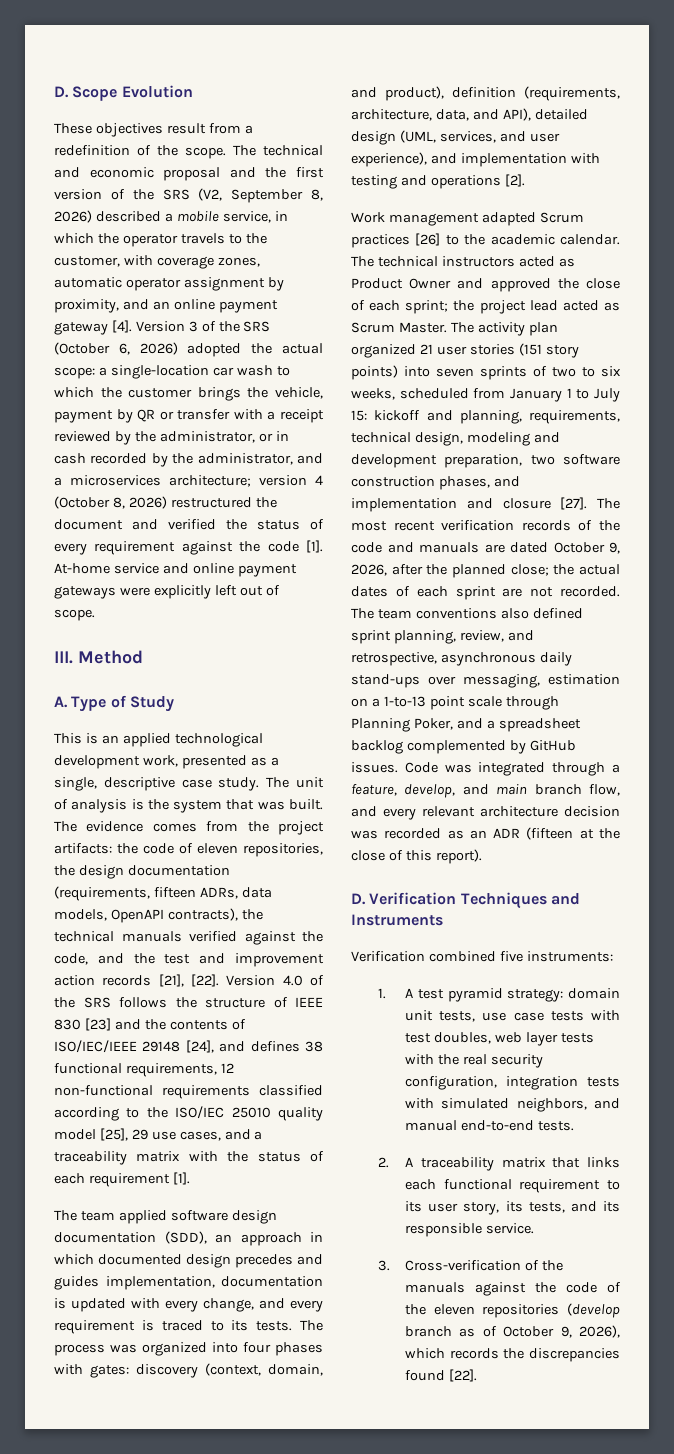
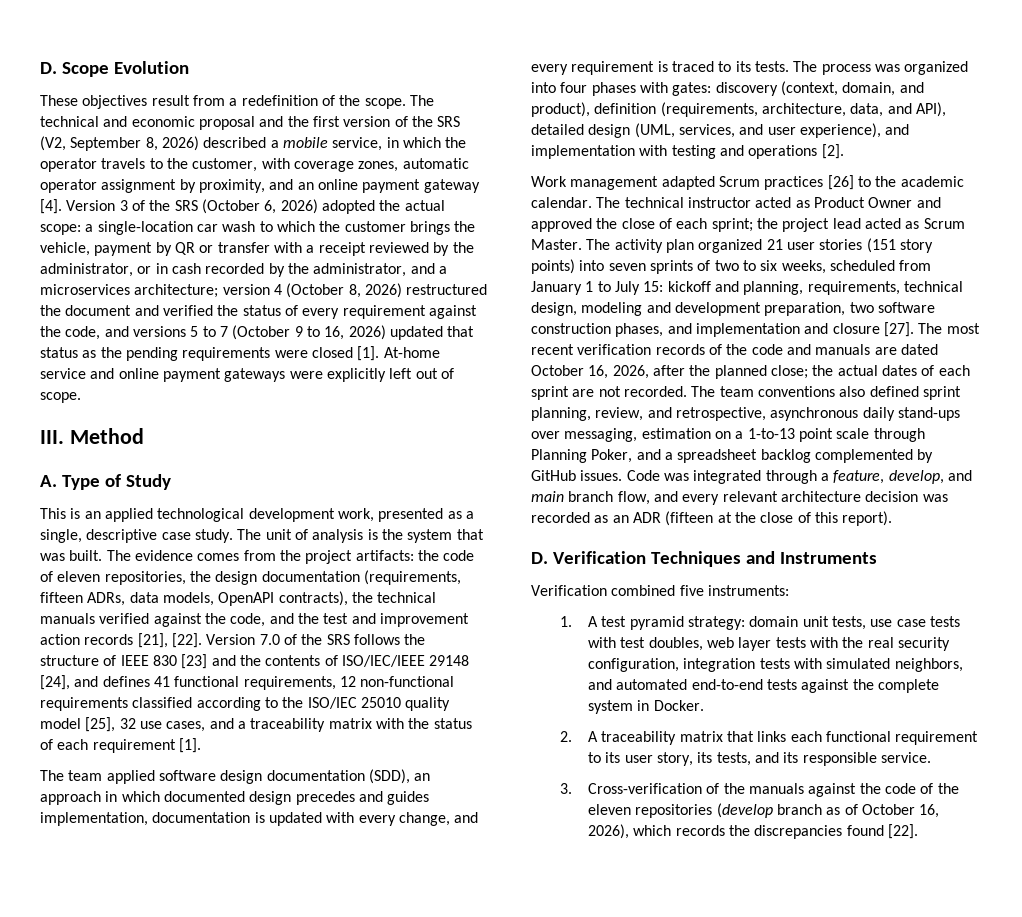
- version 4 (October 8, 2026) restructured the document and verified the status of every requirement against the code [1].
+ version 4 (October 8, 2026) restructured the document and verified the status of every requirement against the code, and versions 5 to 7 (October 9 to 16, 2026) updated that status as the pending requirements were closed [1].
- Version 4.0 of the SRS follows the structure of IEEE 830 [23] and the contents of ISO/IEC/IEEE 29148 [24], and defines 38 functional requirements, 12 non-functional requirements classified according to the ISO/IEC 25010 quality model [25], 29 use cases, and a traceability matrix with the status of each requirement [1].
+ Version 7.0 of the SRS follows the structure of IEEE 830 [23] and the contents of ISO/IEC/IEEE 29148 [24], and defines 41 functional requirements, 12 non-functional requirements classified according to the ISO/IEC 25010 quality model [25], 32 use cases, and a traceability matrix with the status of each requirement [1].
- The technical instructors acted as Product Owner and approved the close of each sprint; the project lead acted as Scrum Master.
+ The technical instructor acted as Product Owner and approved the close of each sprint; the project lead acted as Scrum Master.
- The most recent verification records of the code and manuals are dated October 9, 2026, after the planned close; the actual dates of each sprint are not recorded.
+ The most recent verification records of the code and manuals are dated October 16, 2026, after the planned close; the actual dates of each sprint are not recorded.
- 1. A test pyramid strategy: domain unit tests, use case tests with test doubles, web layer tests with the real security configuration, integration tests with simulated neighbors, and manual end-to-end tests.
+ 1. A test pyramid strategy: domain unit tests, use case tests with test doubles, web layer tests with the real security configuration, integration tests with simulated neighbors, and automated end-to-end tests against the complete system in Docker.
- 3. Cross-verification of the manuals against the code of the eleven repositories (develop branch as of October 9, 2026), which records the discrepancies found [22].
+ 3. Cross-verification of the manuals against the code of the eleven repositories (develop branch as of October 16, 2026), which records the discrepancies found [22].

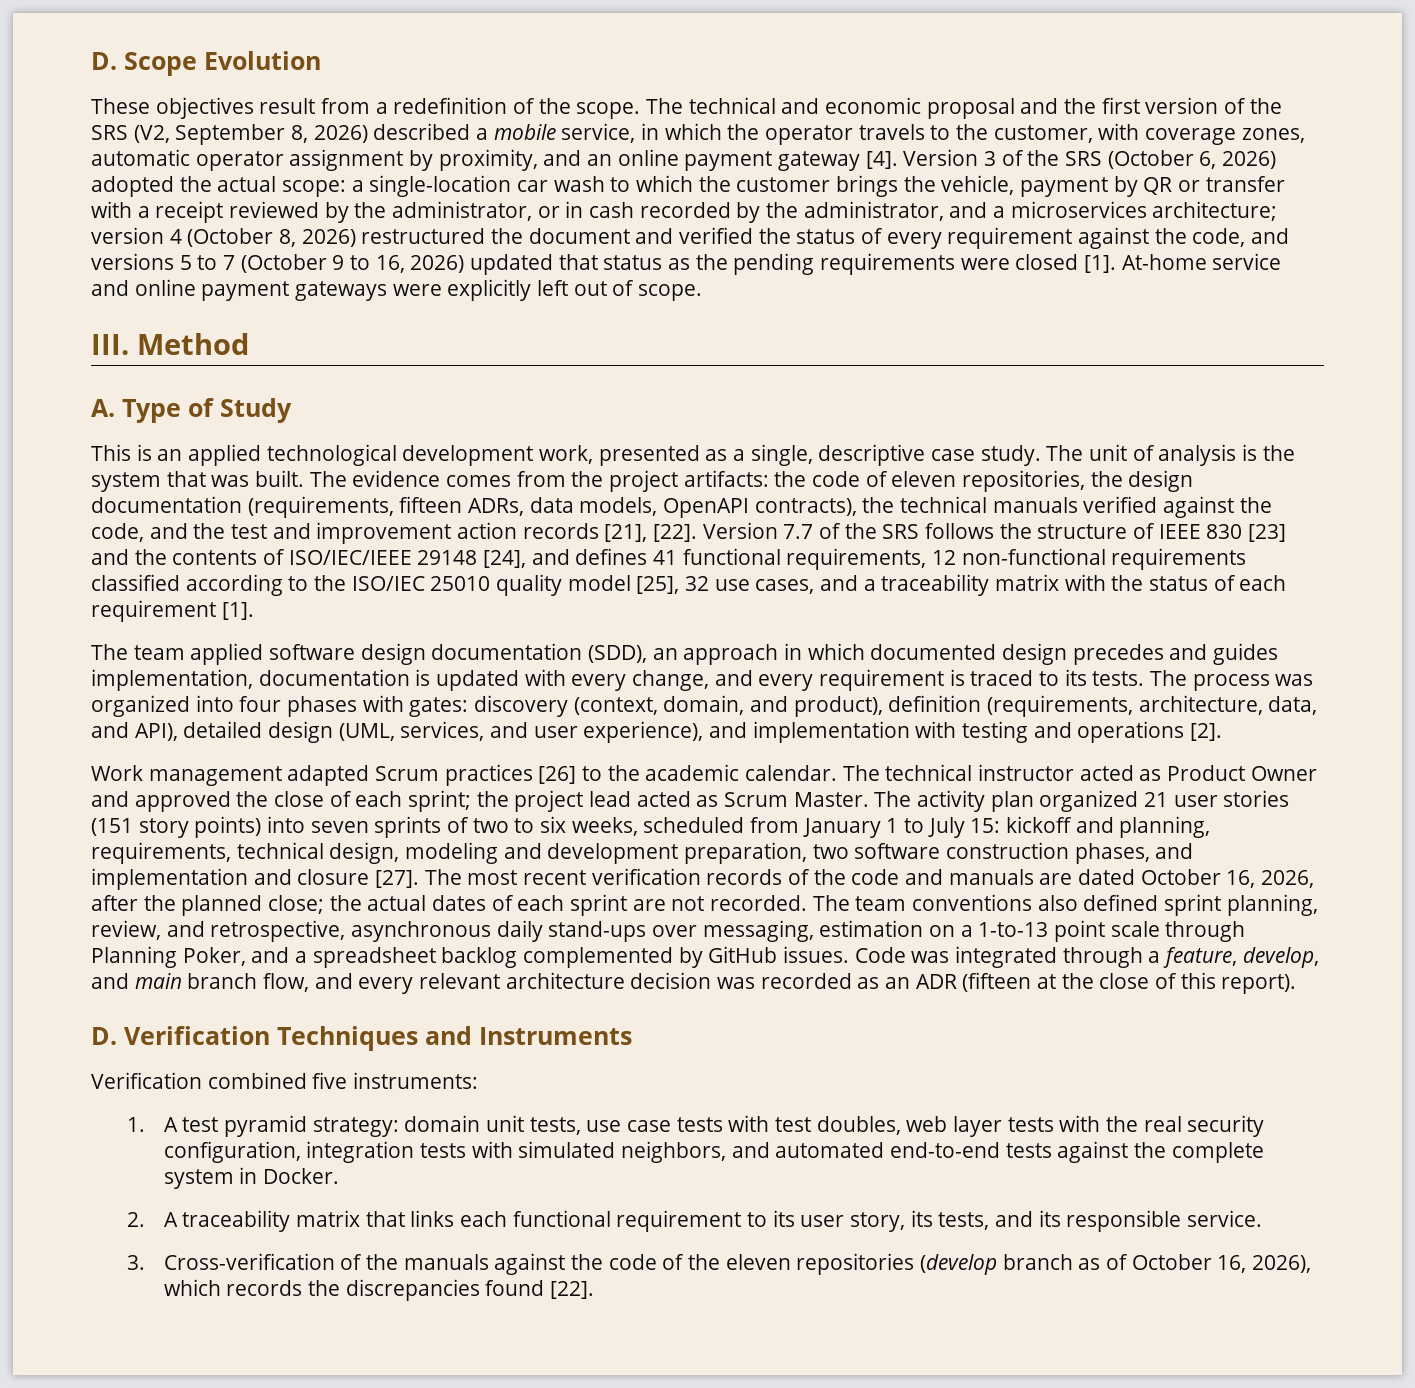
- Version 7.0 of the SRS follows the structure of IEEE 830 [23] and the contents of ISO/IEC/IEEE 29148 [24], and defines 41 functional requirements, 12 non-functional requirements classified according to the ISO/IEC 25010 quality model [25], 32 use cases, and a traceability matrix with the status of each requirement [1].
+ Version 7.7 of the SRS follows the structure of IEEE 830 [23] and the contents of ISO/IEC/IEEE 29148 [24], and defines 41 functional requirements, 12 non-functional requirements classified according to the ISO/IEC 25010 quality model [25], 32 use cases, and a traceability matrix with the status of each requirement [1].

